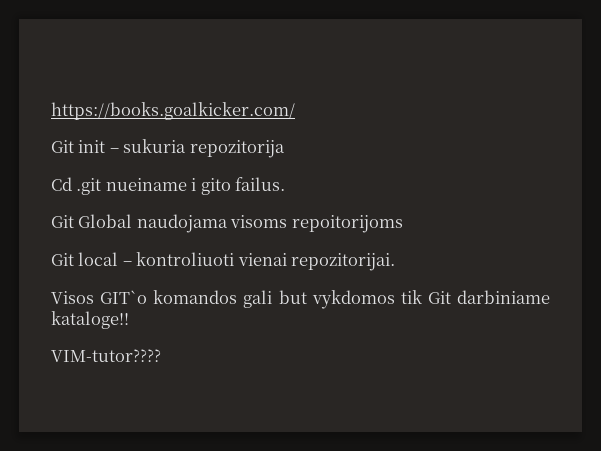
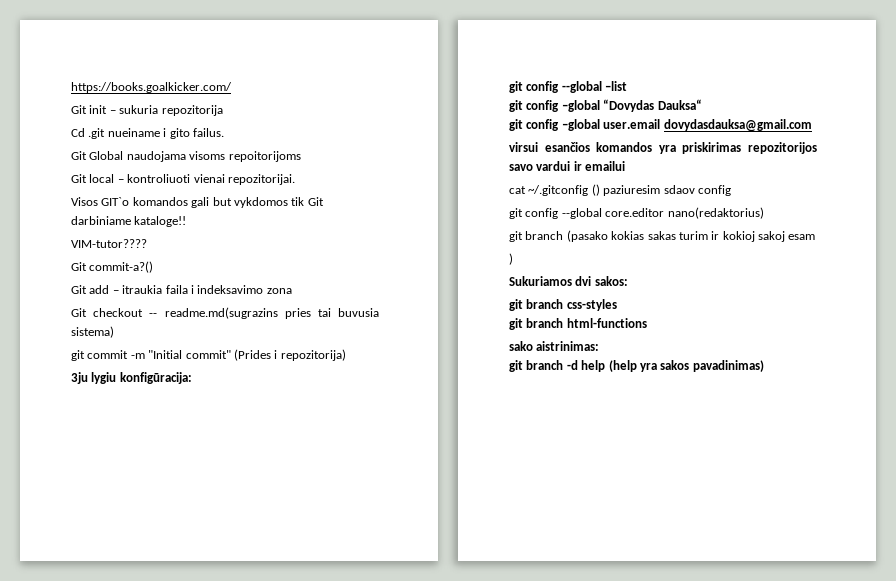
+ Git commit-a?()
+ Git add – itraukia faila i indeksavimo zona
+ Git checkout -- readme.md(sugrazins pries tai buvusia sistema)
+ git commit -m "Initial commit" (Prides i repozitorija)
+ 3ju lygiu konfigūracija:
+ git config --global –list
+ git config –global “Dovydas Dauksa“
+ git config –global user.email dovydasdauksa@gmail.com
+ virsui esančios komandos yra priskirimas repozitorijos savo vardui ir emailui
+ cat ~/.gitconfig () paziuresim sdaov config
+ git config --global core.editor nano(redaktorius)
+ git branch (pasako kokias sakas turim ir kokioj sakoj esam
+ )
+ Sukuriamos dvi sakos:
+ git branch css-styles
+ git branch html-functions
+ sako aistrinimas:
+ git branch -d help (help yra sakos pavadinimas)

